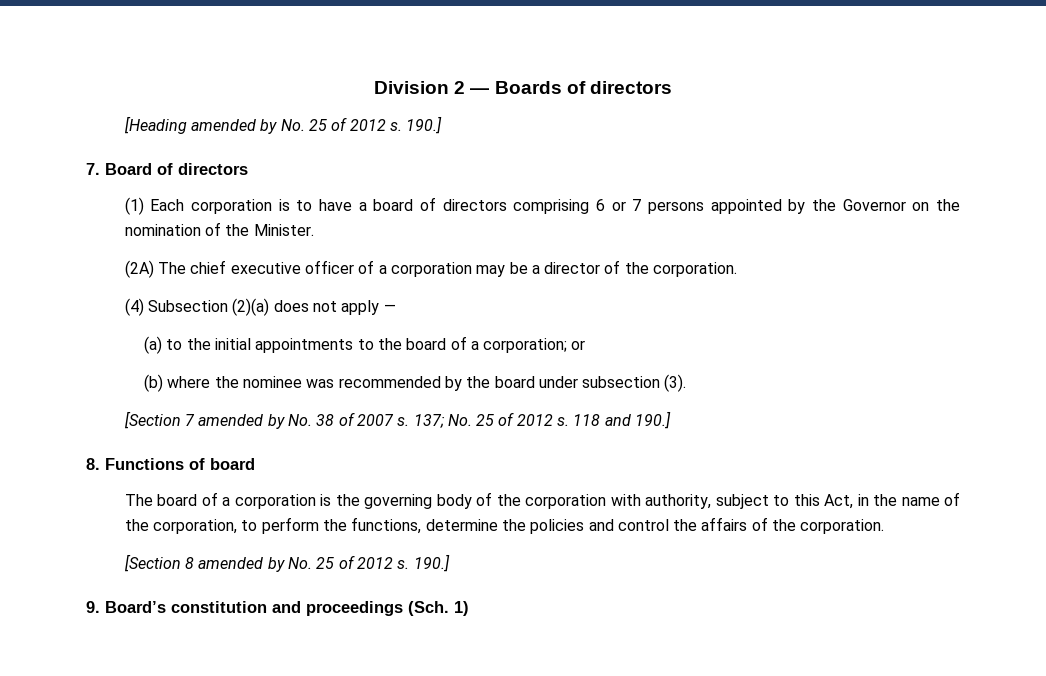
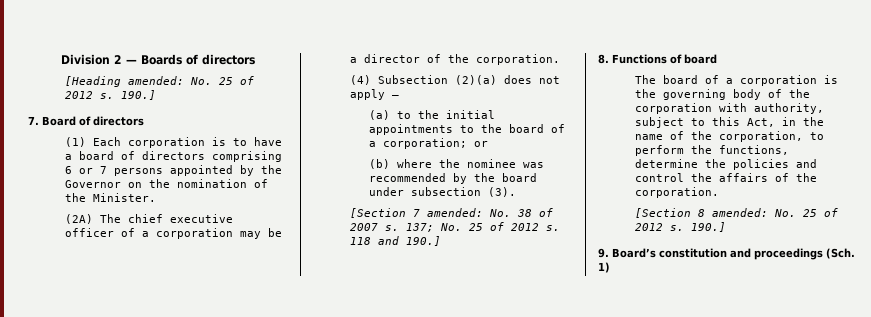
- [Heading amended by No. 25 of 2012 s.
+ [Heading amended: No. 25 of 2012 s.
- [Section 7 amended by No. 38 of 2007 s.
+ [Section 7 amended: No. 38 of 2007 s.
- [Section 8 amended by No. 25 of 2012 s.
+ [Section 8 amended: No. 25 of 2012 s.

